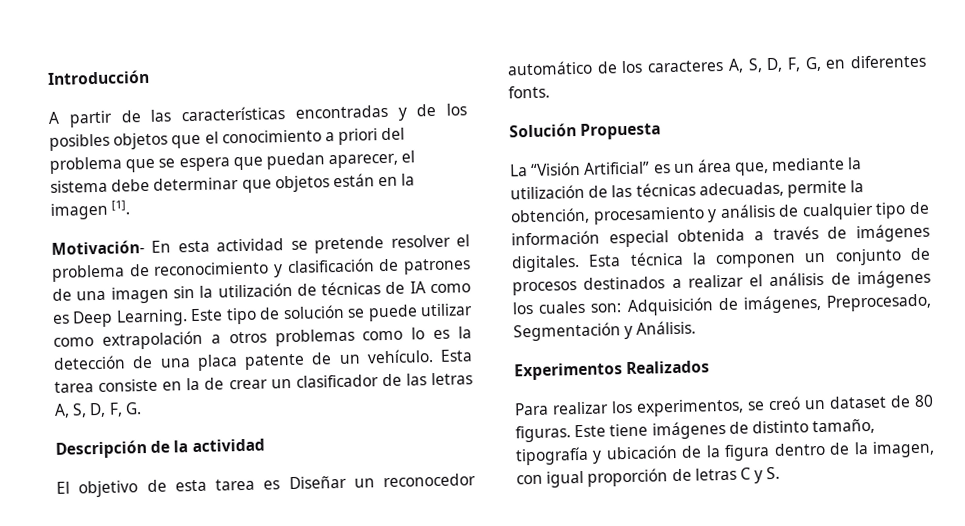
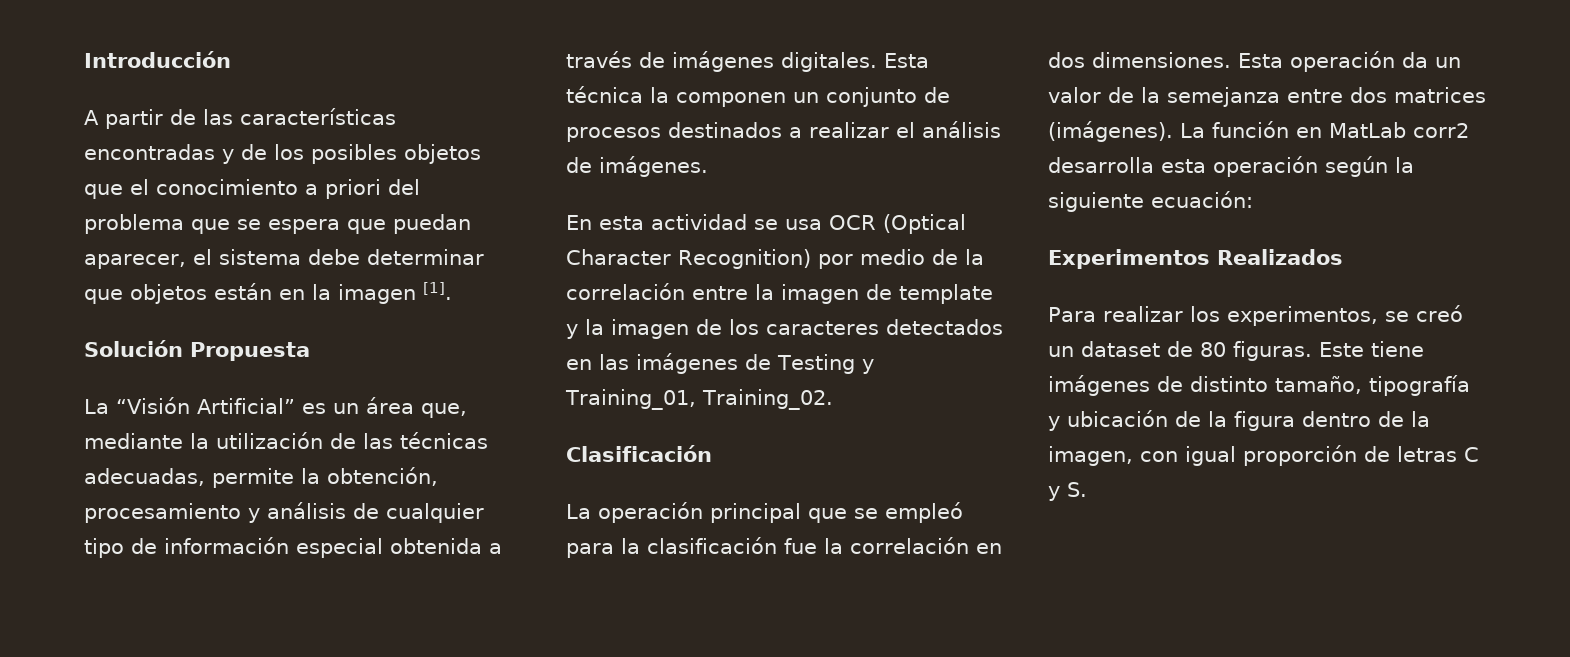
- Motivación- En esta actividad se pretende resolver el problema de reconocimiento y clasificación de patrones de una imagen sin la utilización de técnicas de IA como es Deep Learning. Este tipo de solución se puede utilizar como extrapolación a otros problemas como lo es la detección de una placa patente de un vehículo. Esta tarea consiste en la de crear un clasificador de las letras A, S, D, F, G.
- Descripción de la actividad
- El objetivo de esta tarea es Diseñar un reconocedor automático de los caracteres A, S, D, F, G, en diferentes fonts.
- Esta técnica la componen un conjunto de procesos destinados a realizar el análisis de imágenes los cuales son: Adquisición de imágenes, Preprocesado, Segmentación y Análisis.
+ Esta técnica la componen un conjunto de procesos destinados a realizar el análisis de imágenes.
+ En esta actividad se usa OCR (Optical Character Recognition) por medio de la correlación entre la imagen de template y la imagen de los caracteres detectados en las imágenes de Testing y Training_01, Training_02.
+ Clasificación
+ La operación principal que se empleó para la clasificación fue la correlación en dos dimensiones. Esta operación da un valor de la semejanza entre dos matrices (imágenes). La función en MatLab corr2 desarrolla esta operación según la siguiente ecuación:

